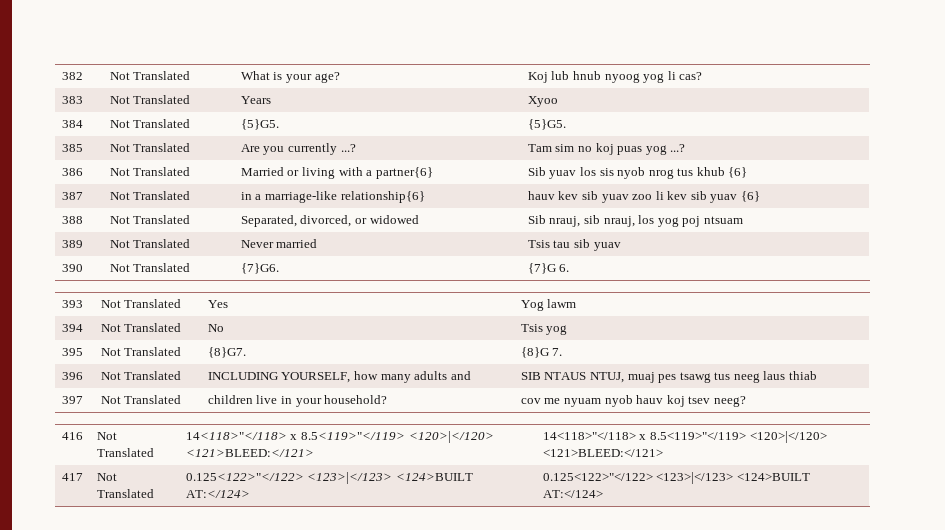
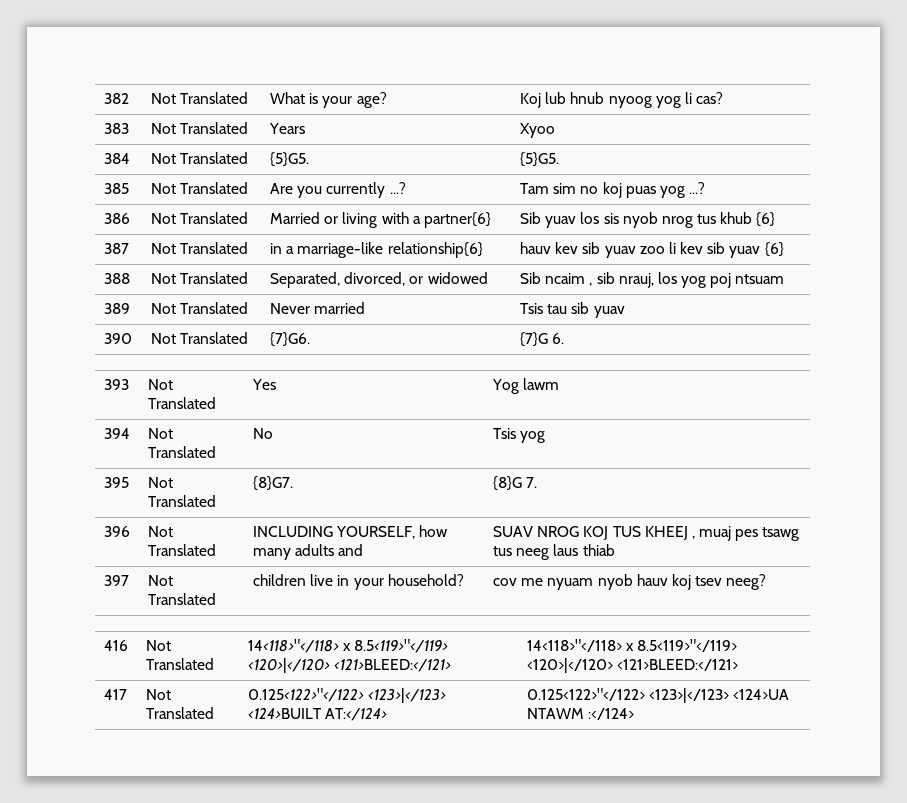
- 388 | Not Translated | Separated, divorced, or widowed | Sib nrauj, sib nrauj, los yog poj ntsuam
+ 388 | Not Translated | Separated, divorced, or widowed | Sib ncaim , sib nrauj, los yog poj ntsuam
- 396 | Not Translated | INCLUDING YOURSELF, how many adults and | SIB NTAUS NTUJ, muaj pes tsawg tus neeg laus thiab
+ 396 | Not Translated | INCLUDING YOURSELF, how many adults and | SUAV NROG KOJ TUS KHEEJ , muaj pes tsawg tus neeg laus thiab
- 417 | Not Translated | 0.125<122>"</122> <123>|</123> <124>BUILT AT:</124> | 0.125<122>"</122> <123>|</123> <124>BUILT AT:</124>
+ 417 | Not Translated | 0.125<122>"</122> <123>|</123> <124>BUILT AT:</124> | 0.125<122>"</122> <123>|</123> <124>UA NTAWM :</124>

